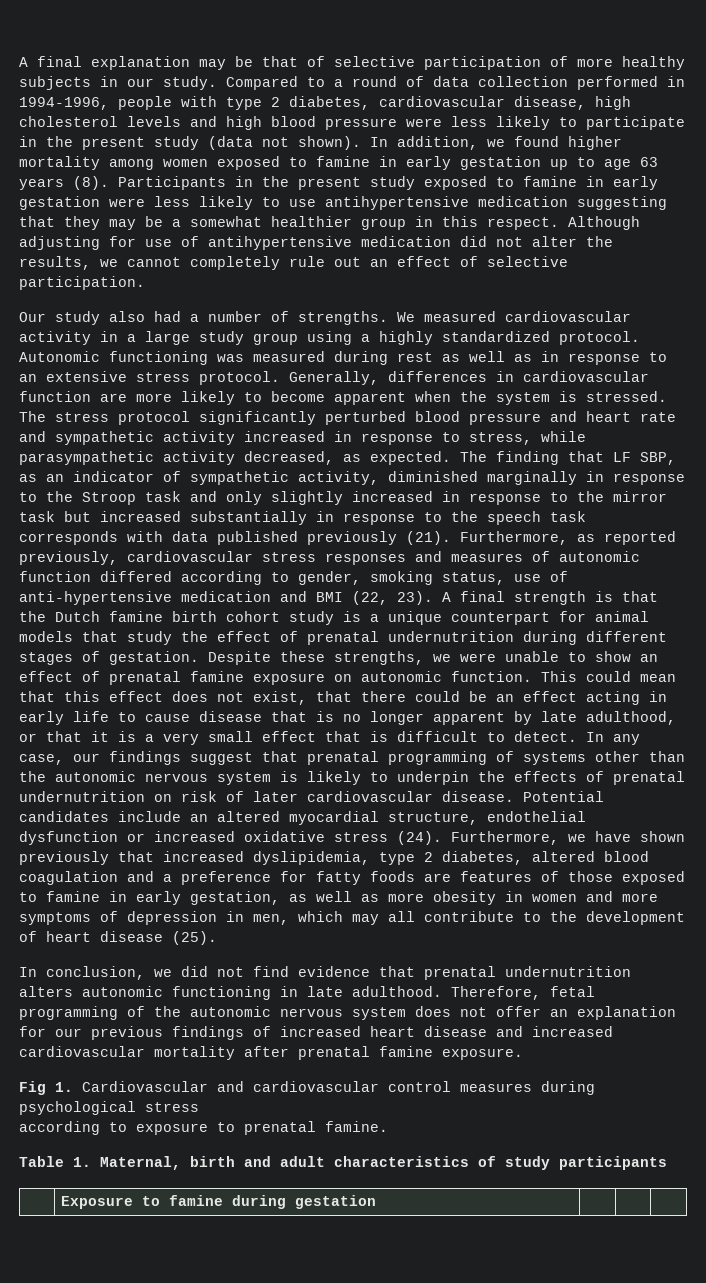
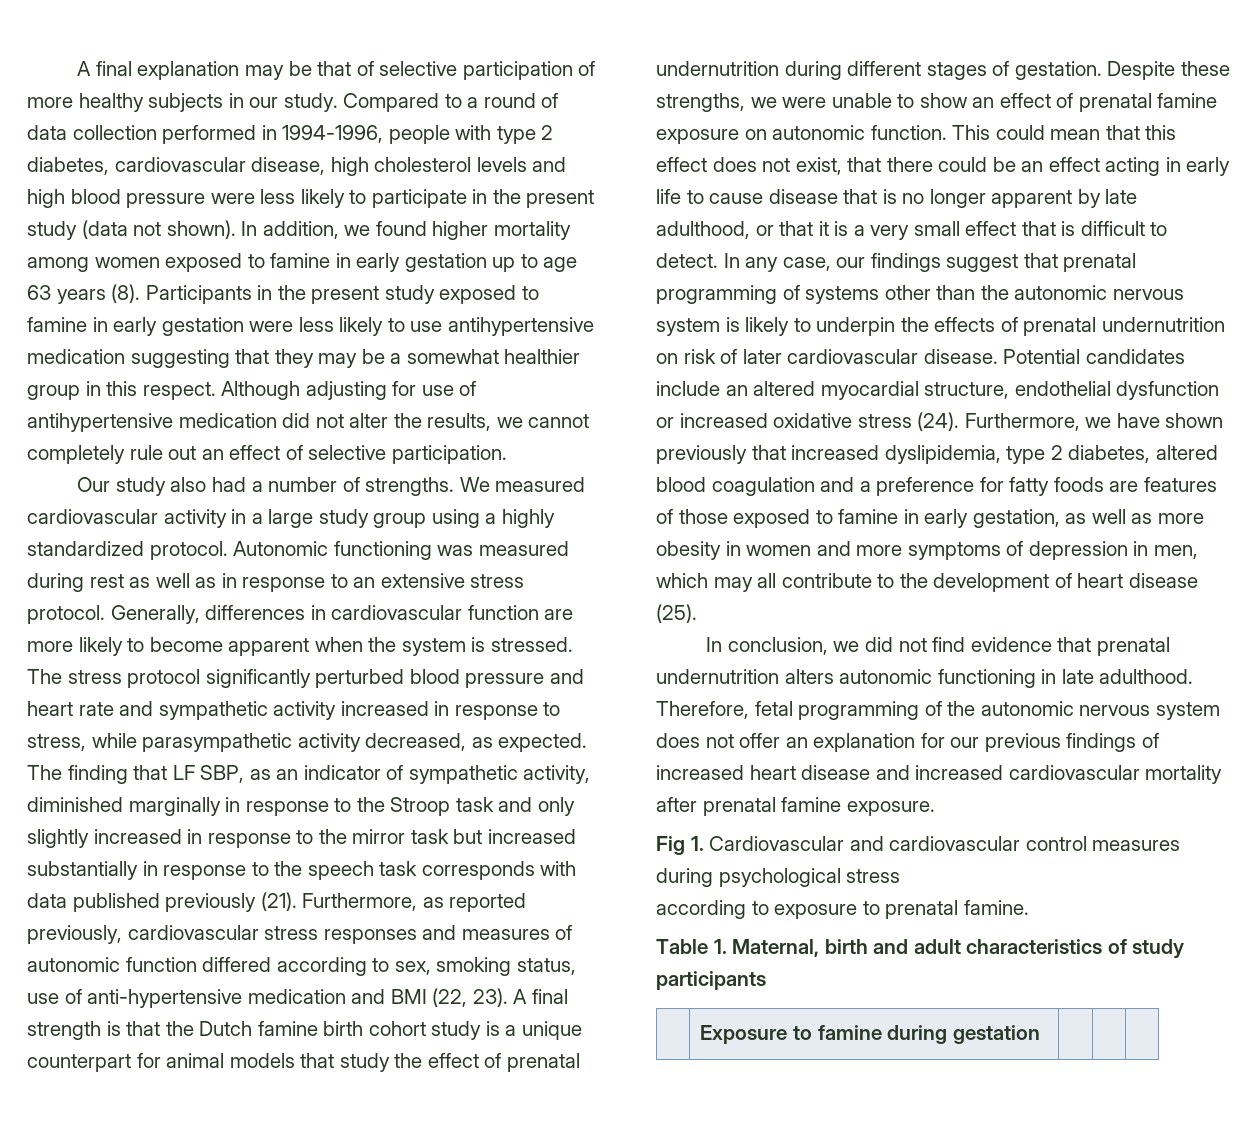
- Furthermore, as reported previously, cardiovascular stress responses and measures of autonomic function differed according to gender, smoking status, use of anti-hypertensive medication and BMI (22, 23).
+ Furthermore, as reported previously, cardiovascular stress responses and measures of autonomic function differed according to sex, smoking status, use of anti-hypertensive medication and BMI (22, 23).

